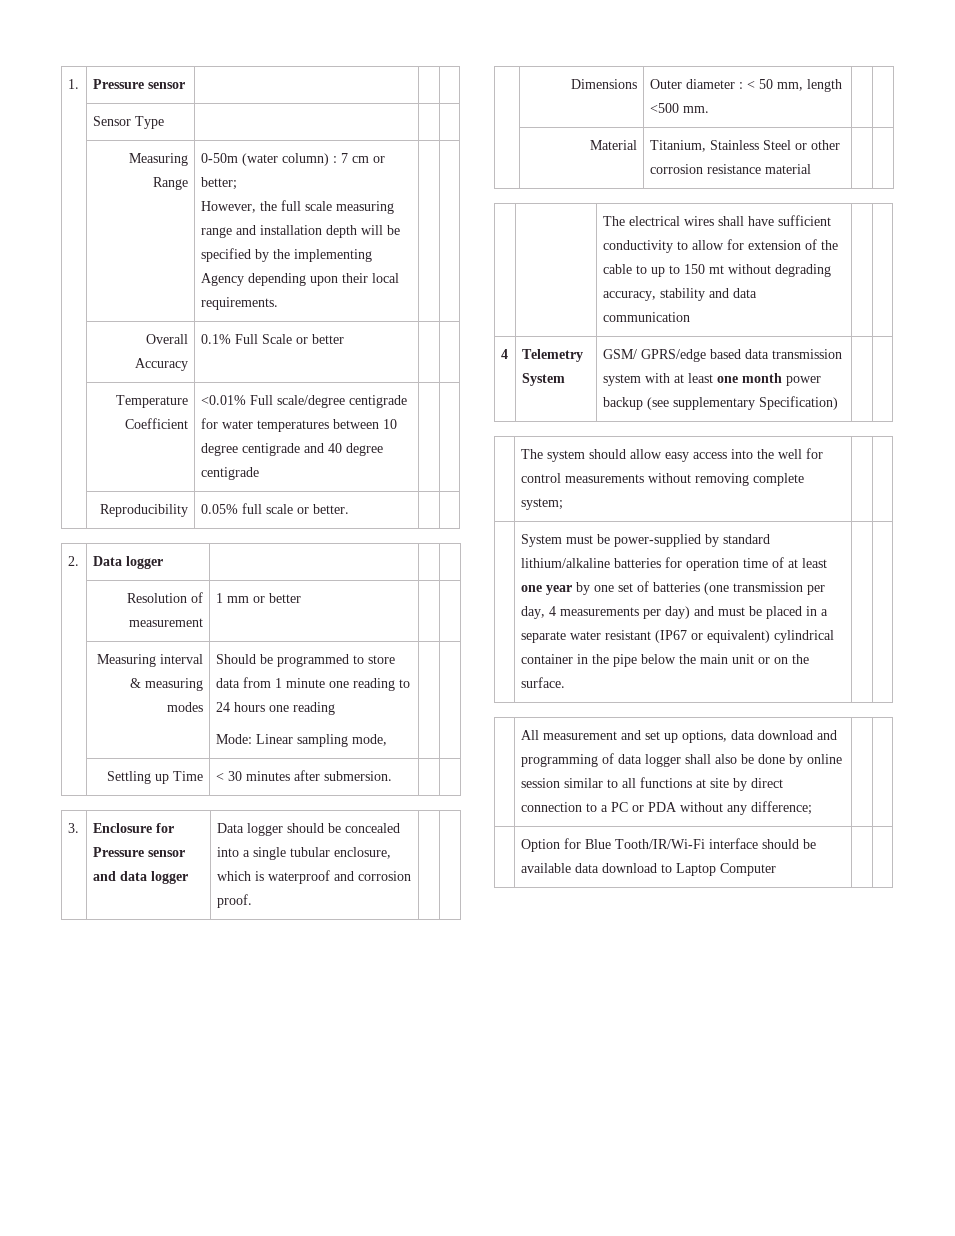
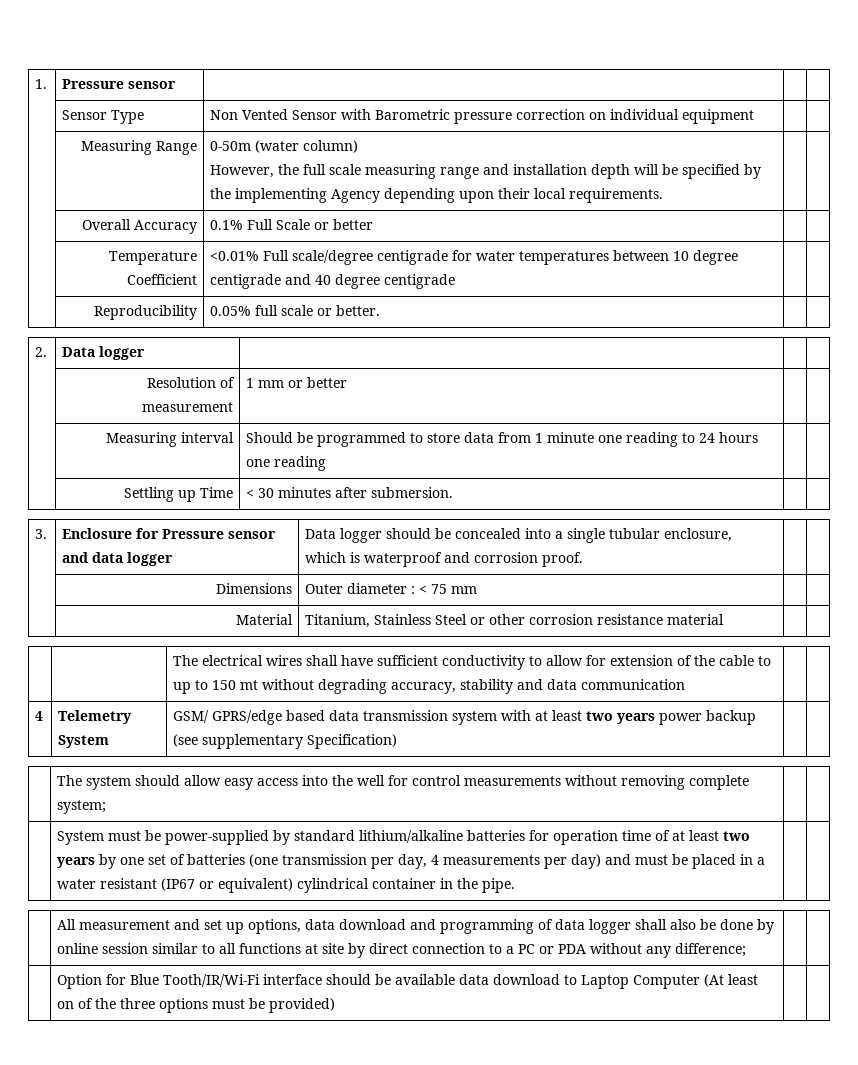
- | Sensor Type | | |
+ | Sensor Type | Non Vented Sensor with Barometric pressure correction on individual equipment | |
- | Measuring Range | 0-50m (water column) : 7 cm or better;
+ | Measuring Range | 0-50m (water column)
- | Measuring interval & measuring modes | Should be programmed to store data from 1 minute one reading to 24 hours one reading
- Mode: Linear sampling mode, | |
+ | Measuring interval | Should be programmed to store data from 1 minute one reading to 24 hours one reading | |
- | Dimensions | Outer diameter : < 50 mm, length <500 mm. | |
+ | Dimensions | Outer diameter : < 75 mm | |
- 4 | Telemetry System | GSM/ GPRS/edge based data transmission system with at least one month power backup (see supplementary Specification) | |
+ 4 | Telemetry System | GSM/ GPRS/edge based data transmission system with at least two years power backup (see supplementary Specification) | |
- System must be power-supplied by standard lithium/alkaline batteries for operation time of at least one year by one set of batteries (one transmission per day, 4 measurements per day) and must be placed in a separate water resistant (IP67 or equivalent) cylindrical container in the pipe below the main unit or on the surface.
+ System must be power-supplied by standard lithium/alkaline batteries for operation time of at least two years by one set of batteries (one transmission per day, 4 measurements per day) and must be placed in a water resistant (IP67 or equivalent) cylindrical container in the pipe.
- | Option for Blue Tooth/IR/Wi-Fi interface should be available data download to Laptop Computer | |
+ | Option for Blue Tooth/IR/Wi-Fi interface should be available data download to Laptop Computer (At least on of the three options must be provided) | |

